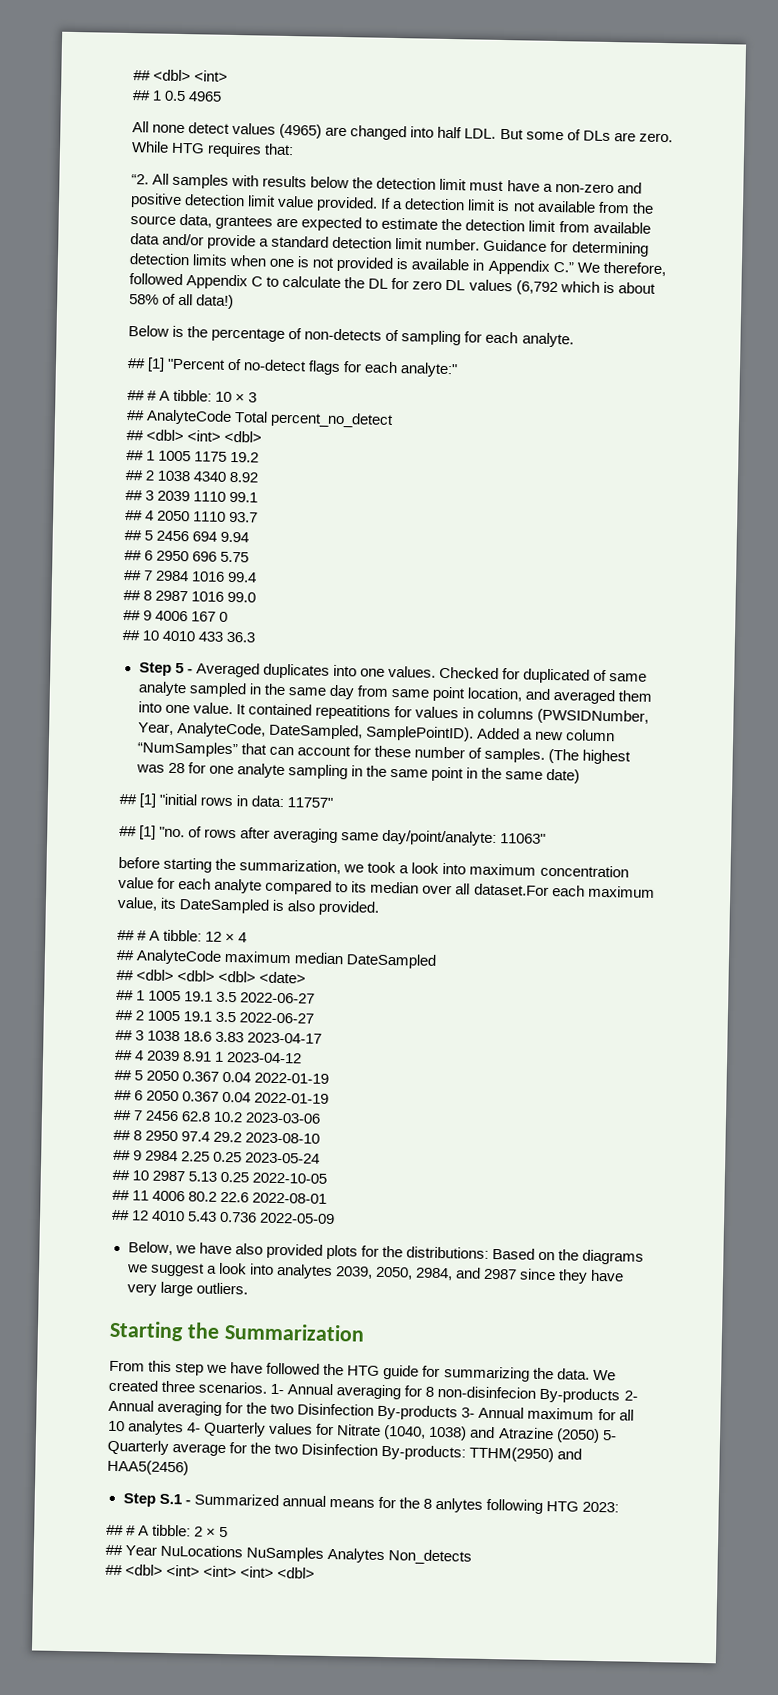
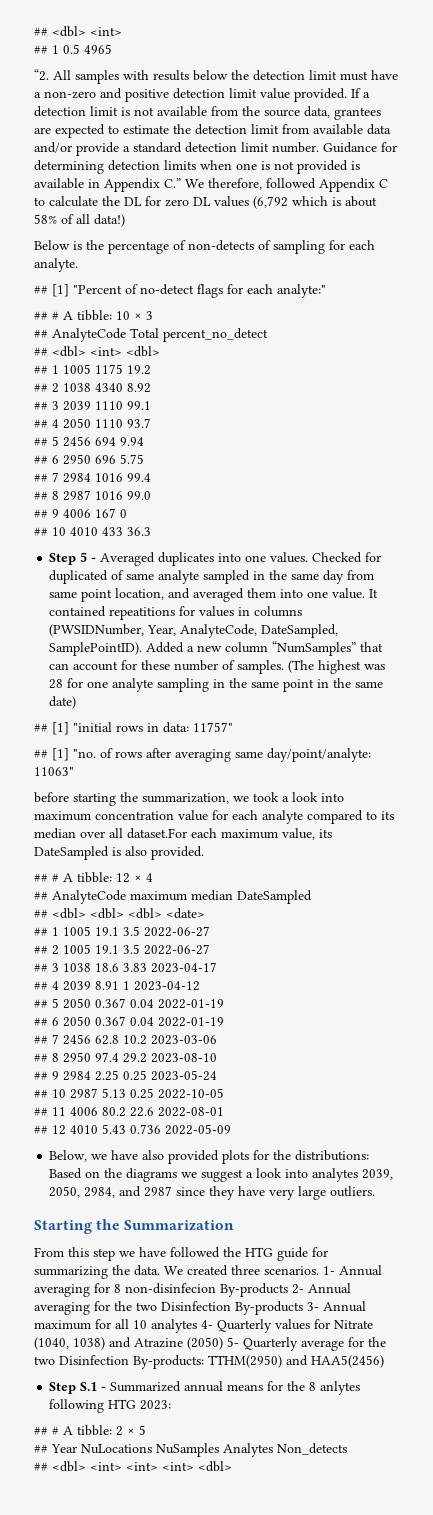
- All none detect values (4965) are changed into half LDL. But some of DLs are zero. While HTG requires that:

